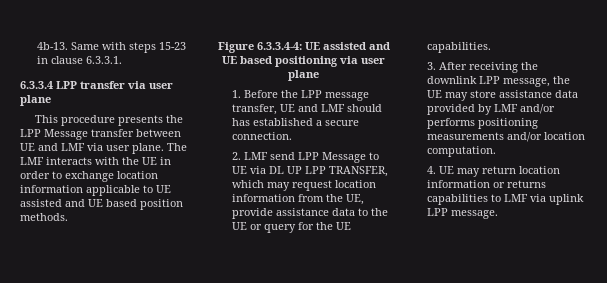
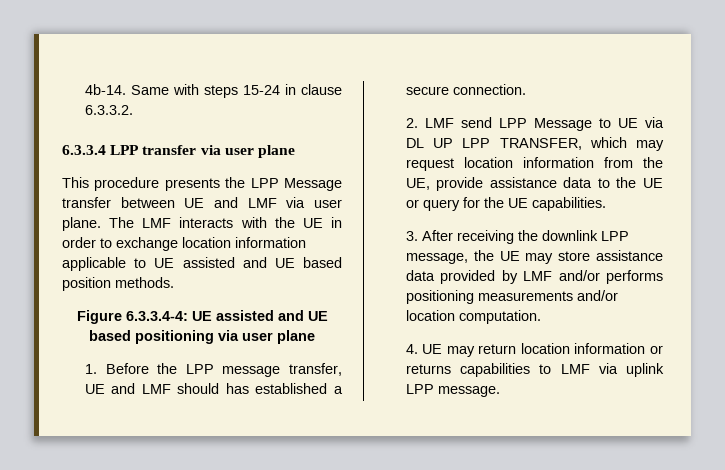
- 4b-13.
+ 4b-14.
- Same with steps 15-23 in clause 6.3.3.1.
+ Same with steps 15-24 in clause 6.3.3.2.

